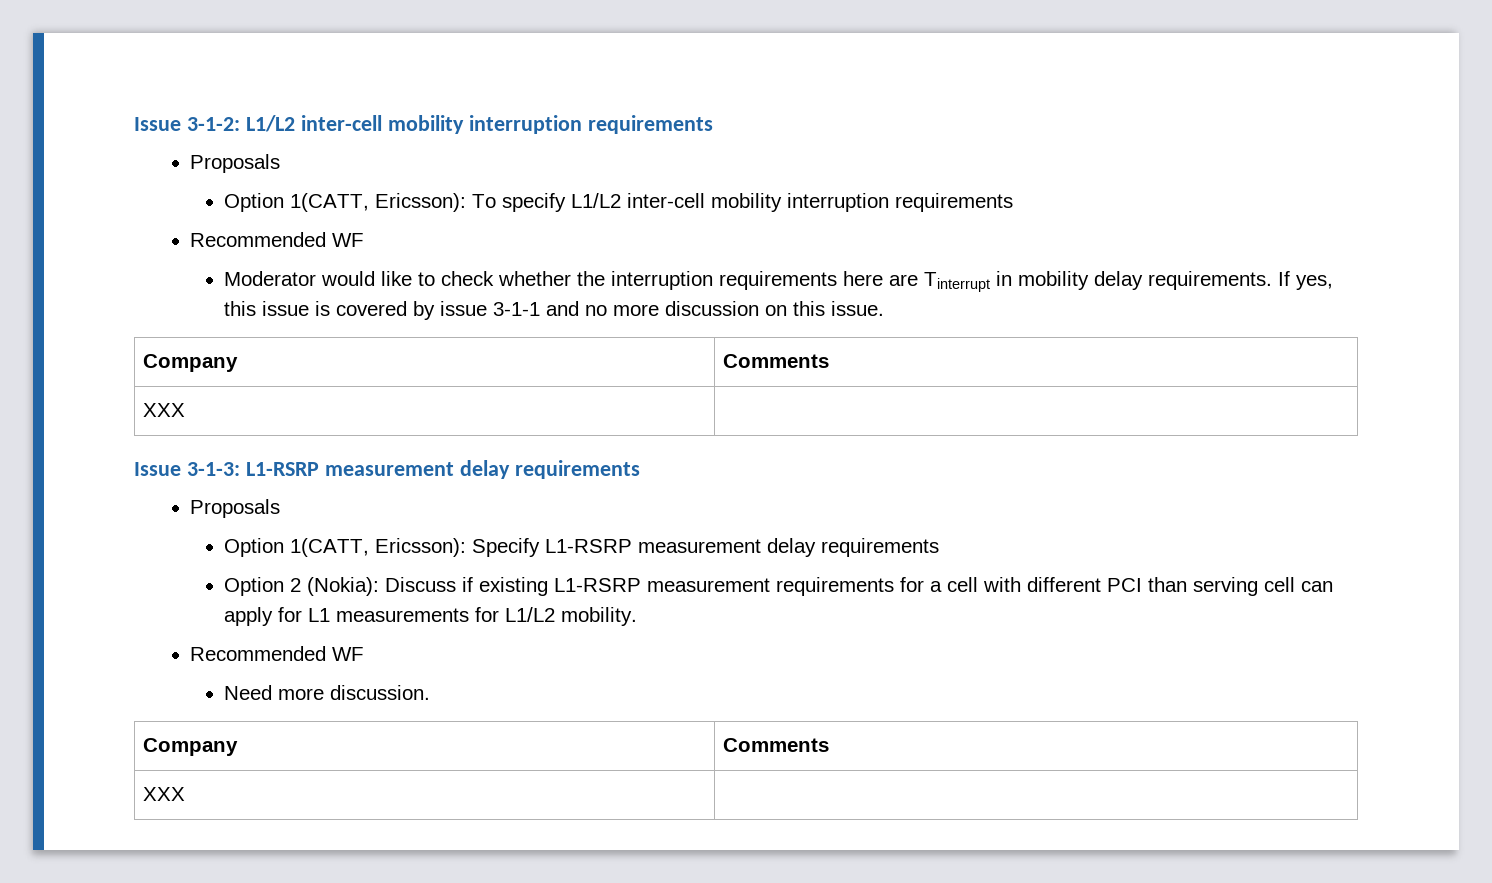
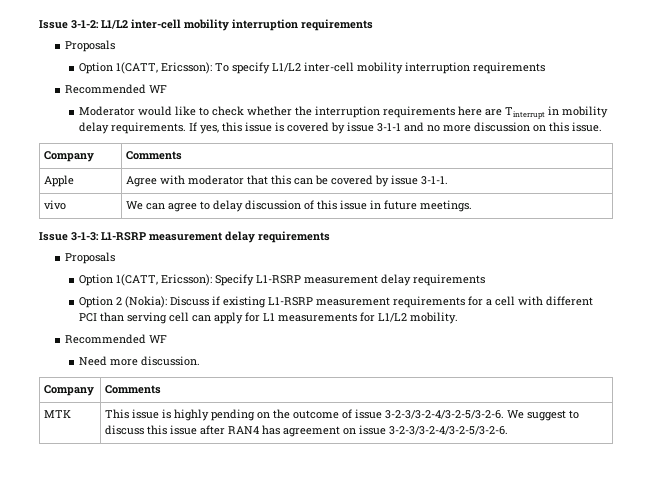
  If yes, this issue is covered by issue 3-1-1 and no more discussion on this issue.
  Company | Comments
- XXX |
+ Apple | Agree with moderator that this can be covered by issue 3-1-1.
+ vivo | We can agree to delay discussion of this issue in future meetings.
  Need more discussion.
  Company | Comments
- XXX |
+ MTK | This issue is highly pending on the outcome of issue 3-2-3/3-2-4/3-2-5/3-2-6. We suggest to discuss this issue after RAN4 has agreement on issue 3-2-3/3-2-4/3-2-5/3-2-6.

